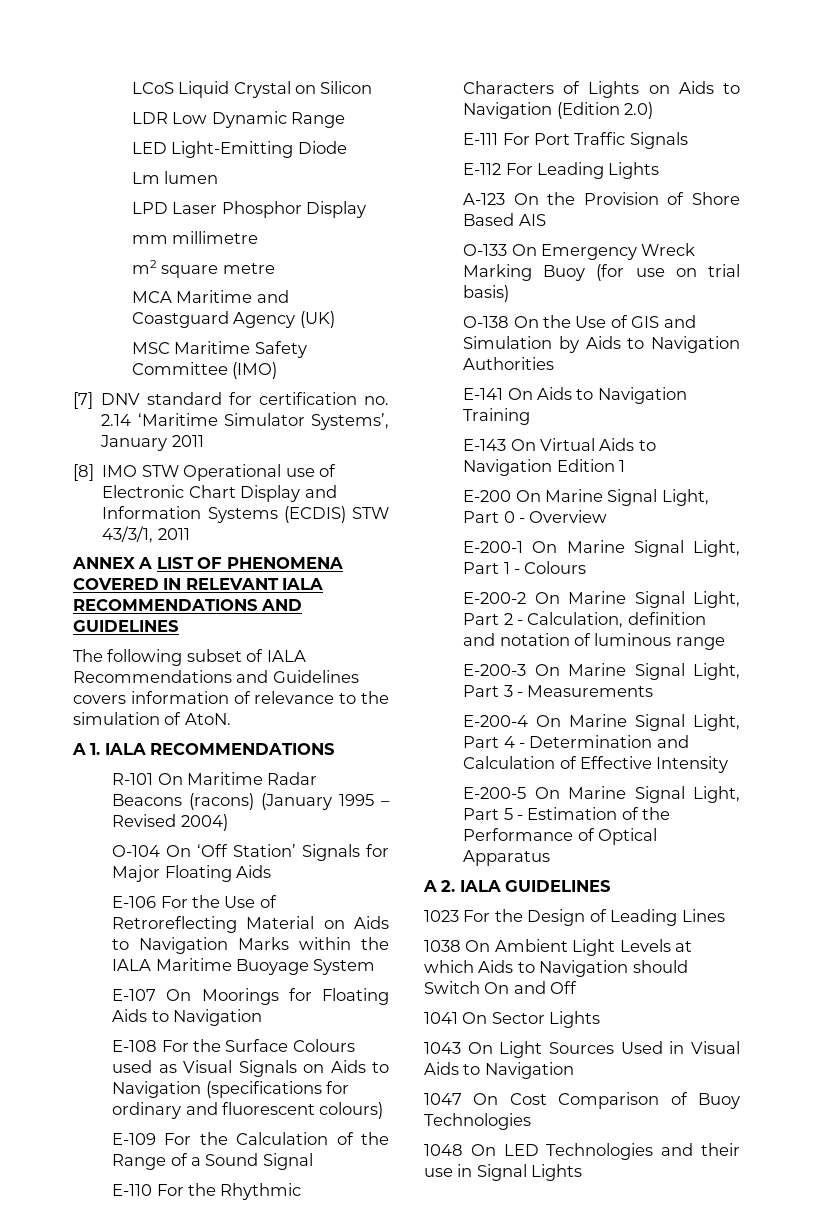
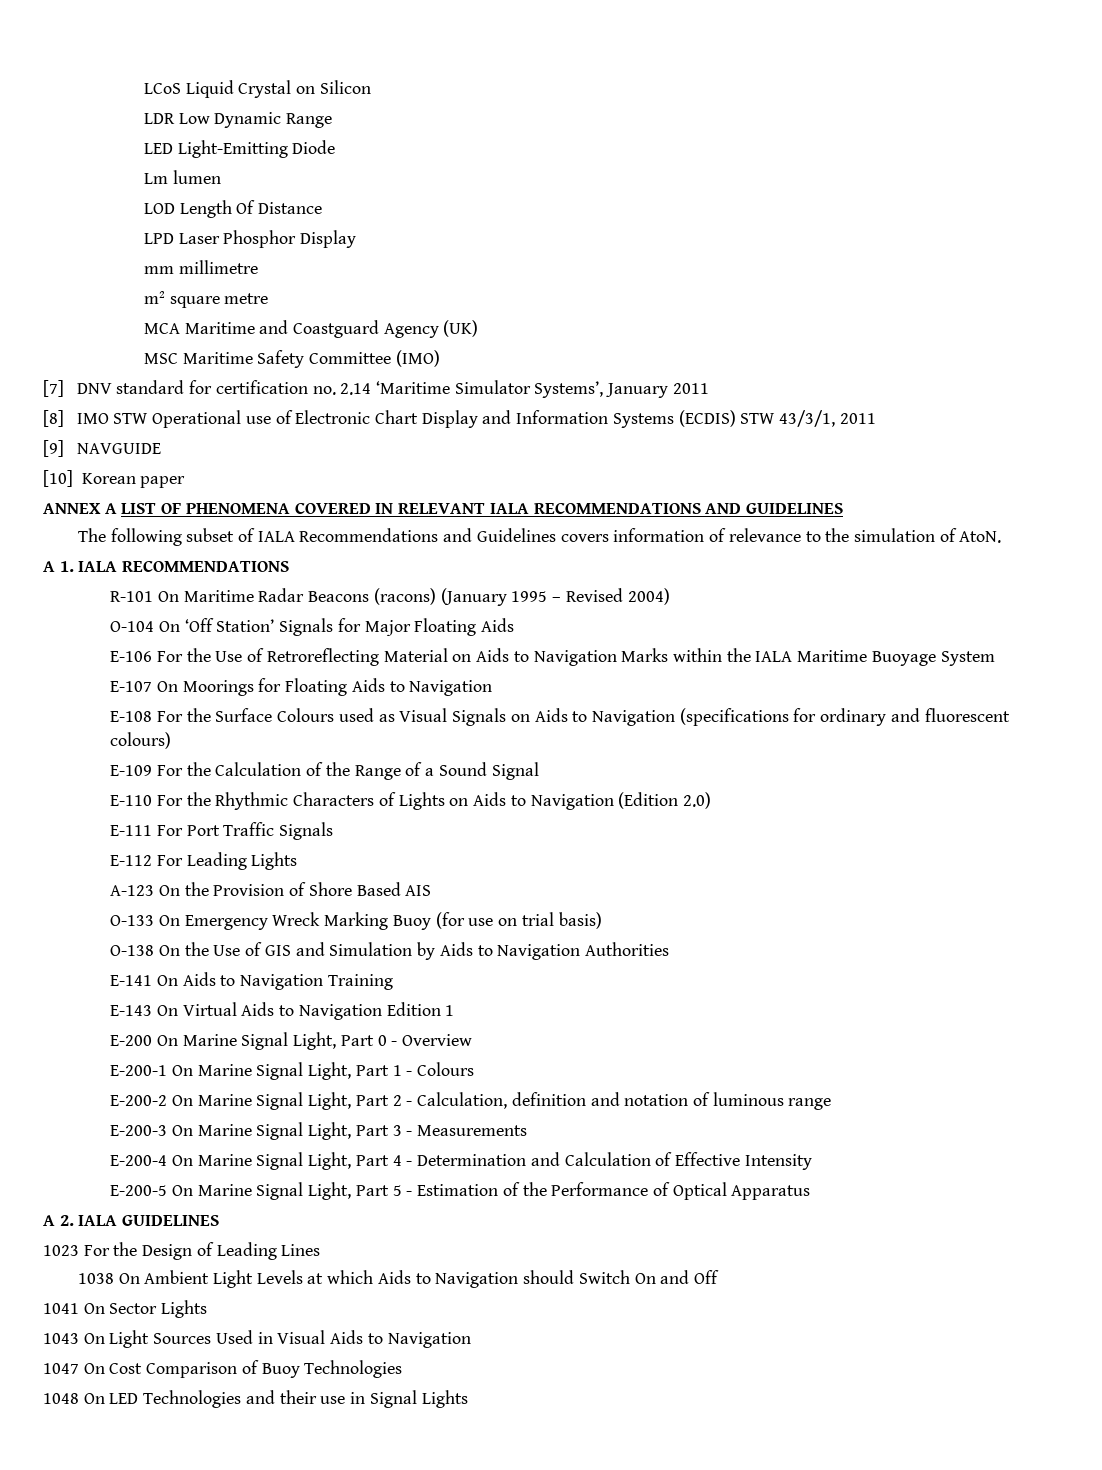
+ LOD Length Of Distance
+ [9] NAVGUIDE
+ [10] Korean paper

